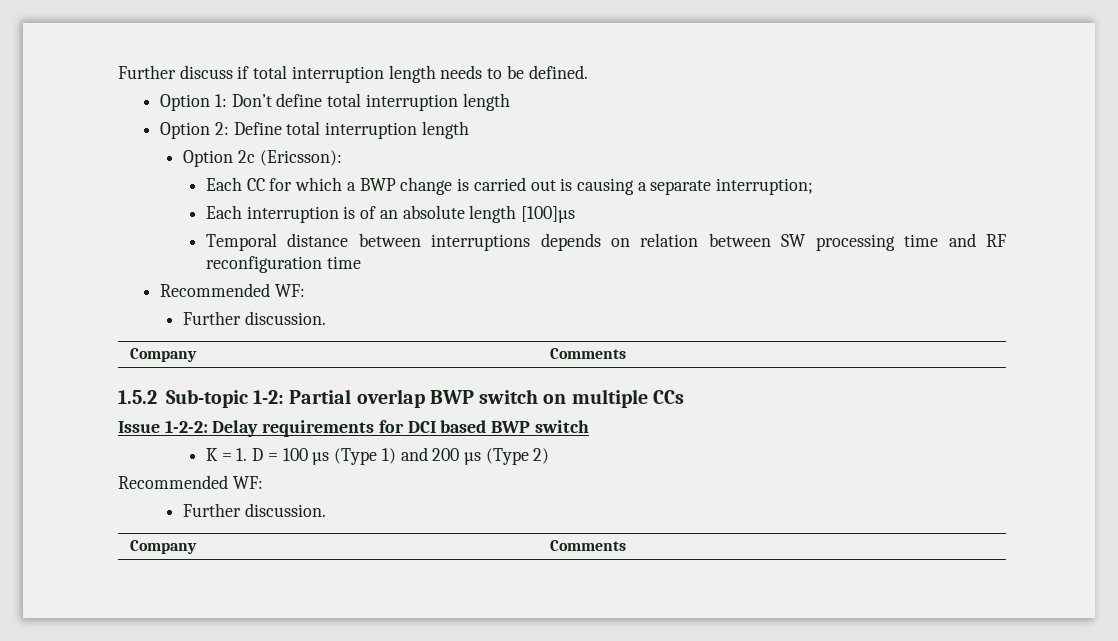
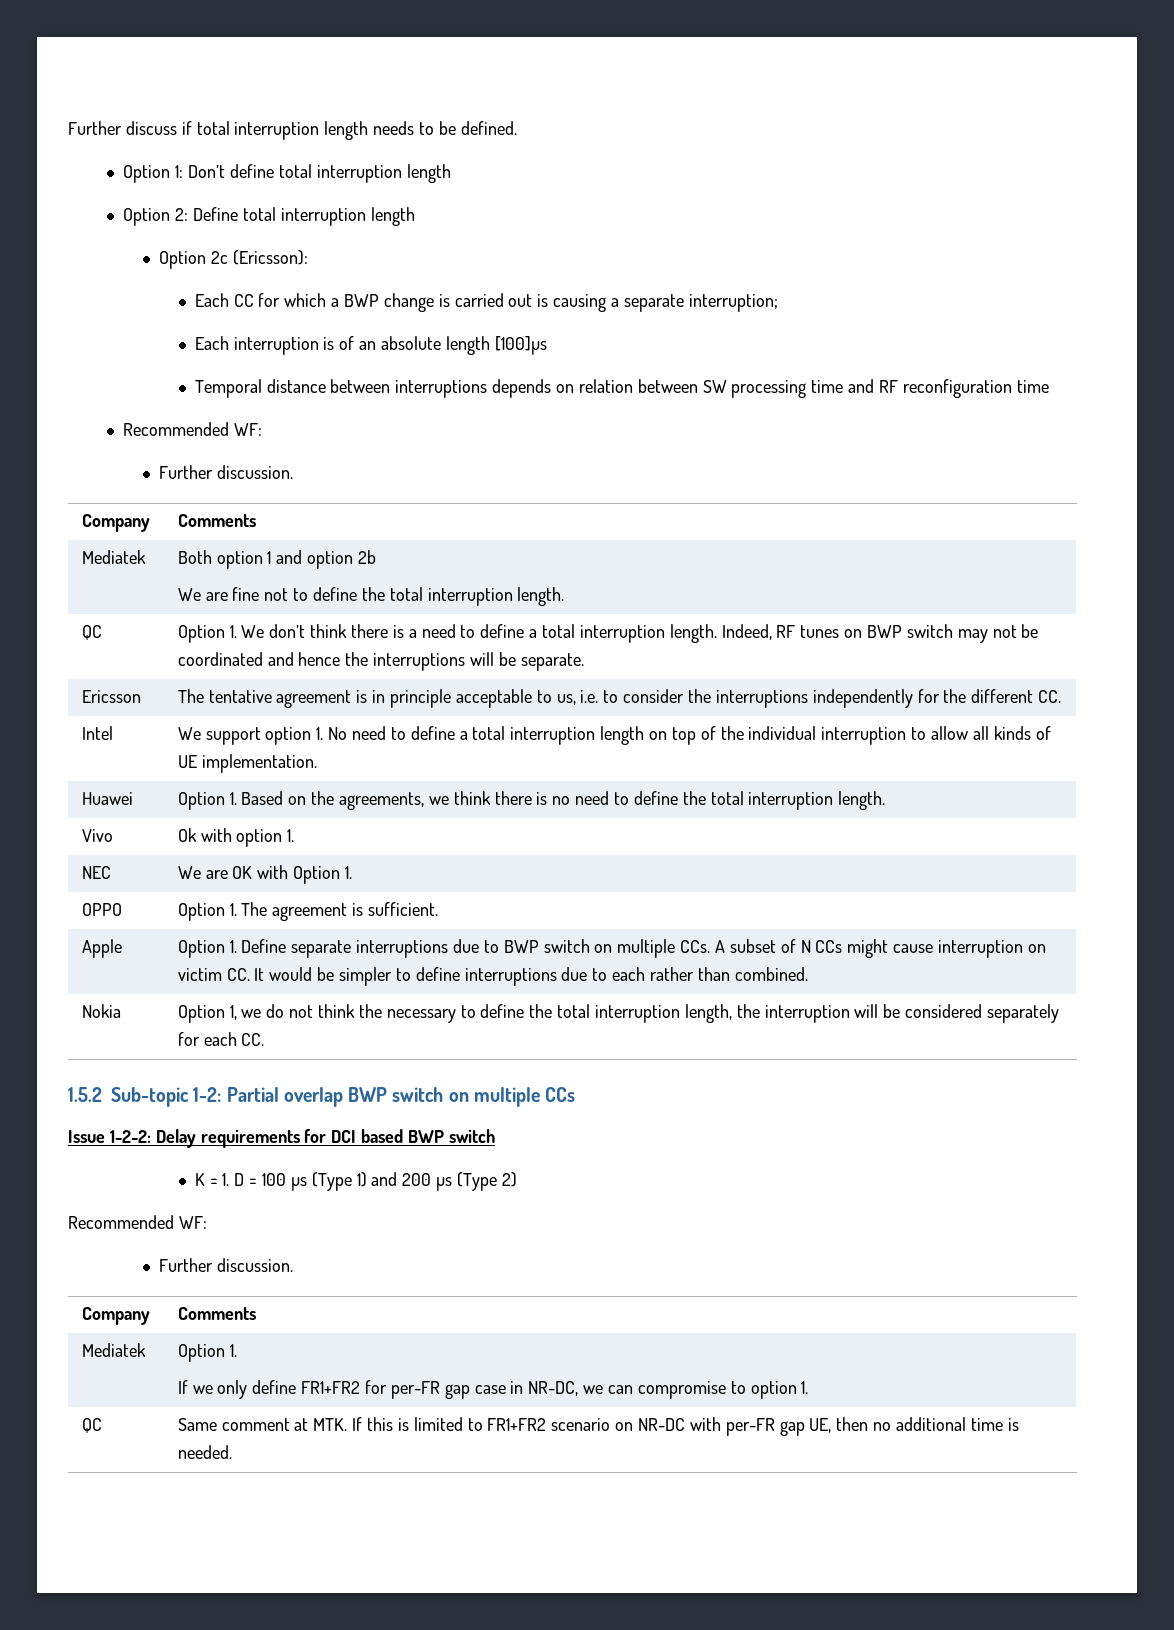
+ Mediatek | Both option 1 and option 2b
+ We are fine not to define the total interruption length.
+ QC | Option 1. We don’t think there is a need to define a total interruption length. Indeed, RF tunes on BWP switch may not be coordinated and hence the interruptions will be separate.
+ Ericsson | The tentative agreement is in principle acceptable to us, i.e. to consider the interruptions independently for the different CC.
+ Intel | We support option 1. No need to define a total interruption length on top of the individual interruption to allow all kinds of UE implementation.
+ Huawei | Option 1. Based on the agreements, we think there is no need to define the total interruption length.
+ Vivo | Ok with option 1.
+ NEC | We are OK with Option 1.
+ OPPO | Option 1. The agreement is sufficient.
+ Apple | Option 1. Define separate interruptions due to BWP switch on multiple CCs. A subset of N CCs might cause interruption on victim CC. It would be simpler to define interruptions due to each rather than combined.
+ Nokia | Option 1, we do not think the necessary to define the total interruption length, the interruption will be considered separately for each CC.
+ Mediatek | Option 1.
+ If we only define FR1+FR2 for per-FR gap case in NR-DC, we can compromise to option 1.
+ QC | Same comment at MTK. If this is limited to FR1+FR2 scenario on NR-DC with per-FR gap UE, then no additional time is needed.

